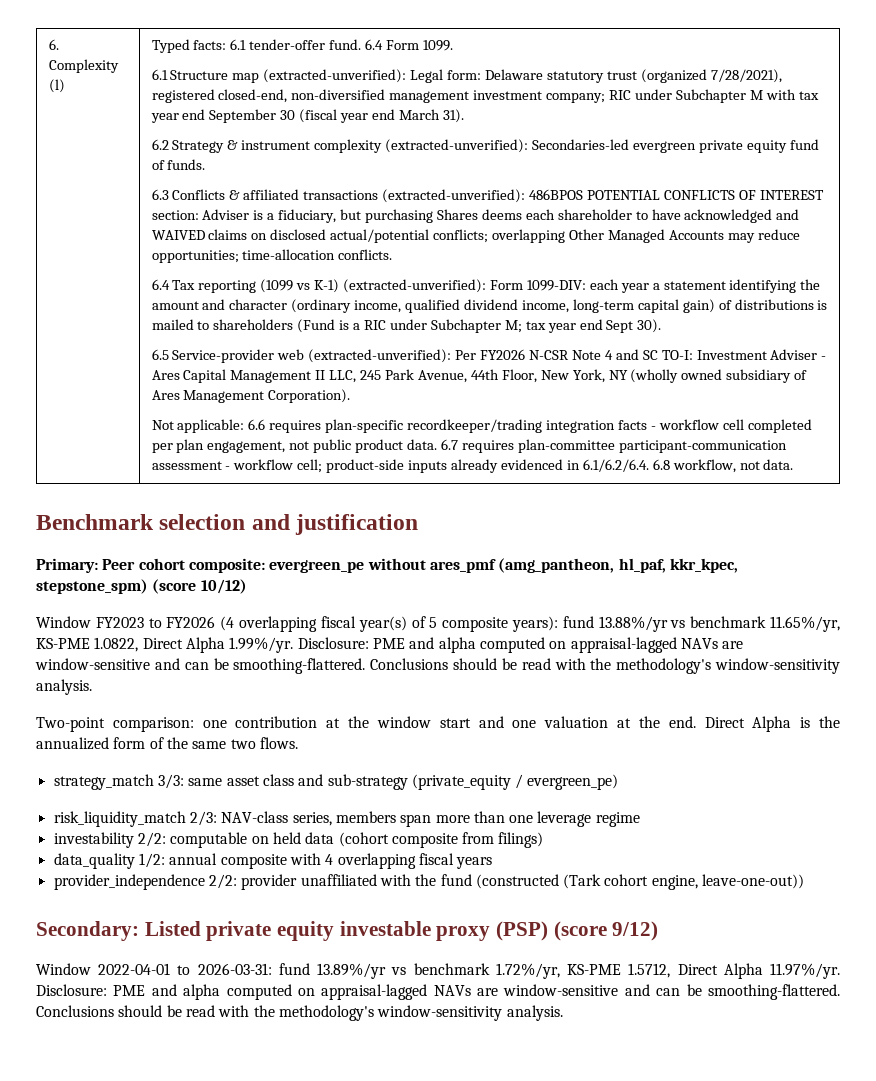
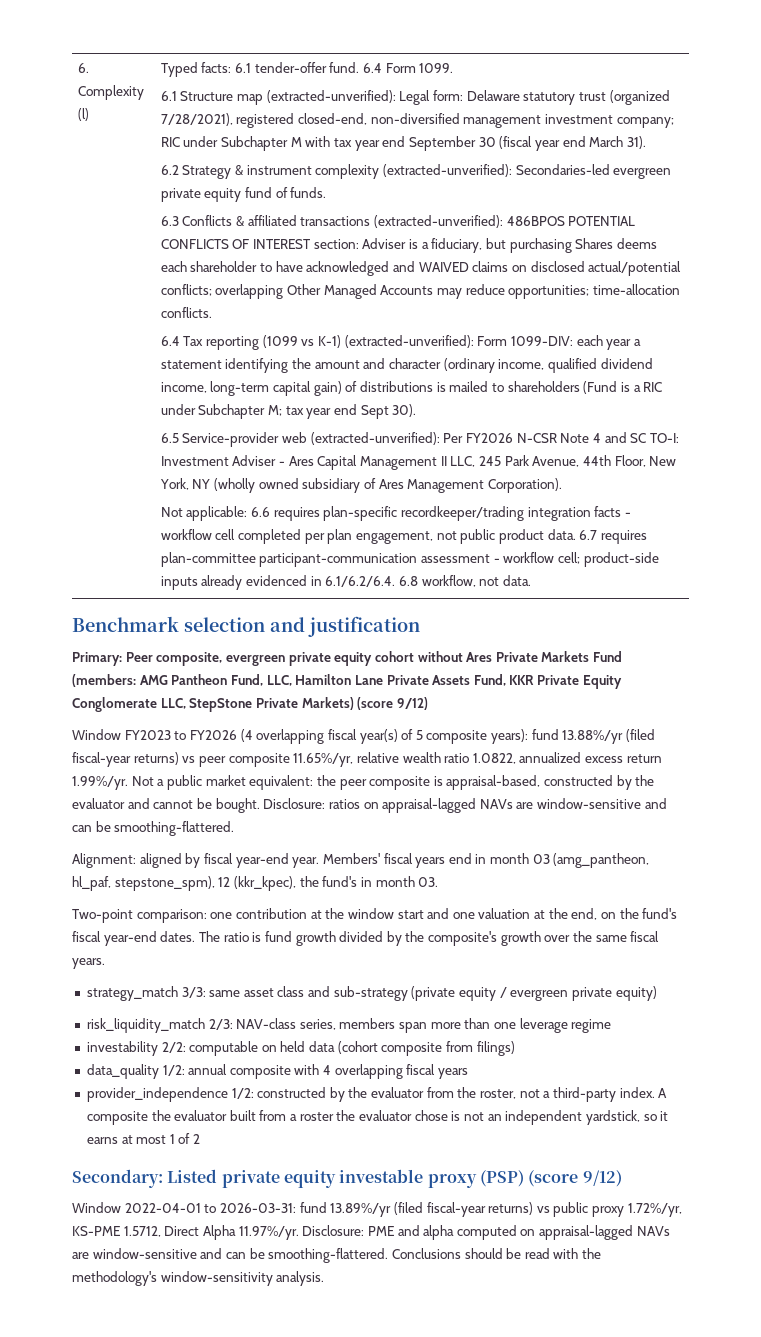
- Primary: Peer cohort composite: evergreen_pe without ares_pmf (amg_pantheon, hl_paf, kkr_kpec, stepstone_spm) (score 10/12)
+ Primary: Peer composite, evergreen private equity cohort without Ares Private Markets Fund (members: AMG Pantheon Fund, LLC, Hamilton Lane Private Assets Fund, KKR Private Equity Conglomerate LLC, StepStone Private Markets) (score 9/12)
- Window FY2023 to FY2026 (4 overlapping fiscal year(s) of 5 composite years): fund 13.88%/yr vs benchmark 11.65%/yr, KS-PME 1.0822, Direct Alpha 1.99%/yr. Disclosure: PME and alpha computed on appraisal-lagged NAVs are window-sensitive and can be smoothing-flattered. Conclusions should be read with the methodology's window-sensitivity analysis.
+ Window FY2023 to FY2026 (4 overlapping fiscal year(s) of 5 composite years): fund 13.88%/yr (filed fiscal-year returns) vs peer composite 11.65%/yr, relative wealth ratio 1.0822, annualized excess return 1.99%/yr. Not a public market equivalent: the peer composite is appraisal-based, constructed by the evaluator and cannot be bought. Disclosure: ratios on appraisal-lagged NAVs are window-sensitive and can be smoothing-flattered.
+ Alignment: aligned by fiscal year-end year. Members' fiscal years end in month 03 (amg_pantheon, hl_paf, stepstone_spm), 12 (kkr_kpec), the fund's in month 03.
- Two-point comparison: one contribution at the window start and one valuation at the end. Direct Alpha is the annualized form of the same two flows.
+ Two-point comparison: one contribution at the window start and one valuation at the end, on the fund's fiscal year-end dates. The ratio is fund growth divided by the composite's growth over the same fiscal years.
- strategy_match 3/3: same asset class and sub-strategy (private_equity / evergreen_pe)
+ strategy_match 3/3: same asset class and sub-strategy (private equity / evergreen private equity)
- provider_independence 2/2: provider unaffiliated with the fund (constructed (Tark cohort engine, leave-one-out))
+ provider_independence 1/2: constructed by the evaluator from the roster, not a third-party index. A composite the evaluator built from a roster the evaluator chose is not an independent yardstick, so it earns at most 1 of 2
- Window 2022-04-01 to 2026-03-31: fund 13.89%/yr vs benchmark 1.72%/yr, KS-PME 1.5712, Direct Alpha 11.97%/yr. Disclosure: PME and alpha computed on appraisal-lagged NAVs are window-sensitive and can be smoothing-flattered.
+ Window 2022-04-01 to 2026-03-31: fund 13.89%/yr (filed fiscal-year returns) vs public proxy 1.72%/yr, KS-PME 1.5712, Direct Alpha 11.97%/yr. Disclosure: PME and alpha computed on appraisal-lagged NAVs are window-sensitive and can be smoothing-flattered.

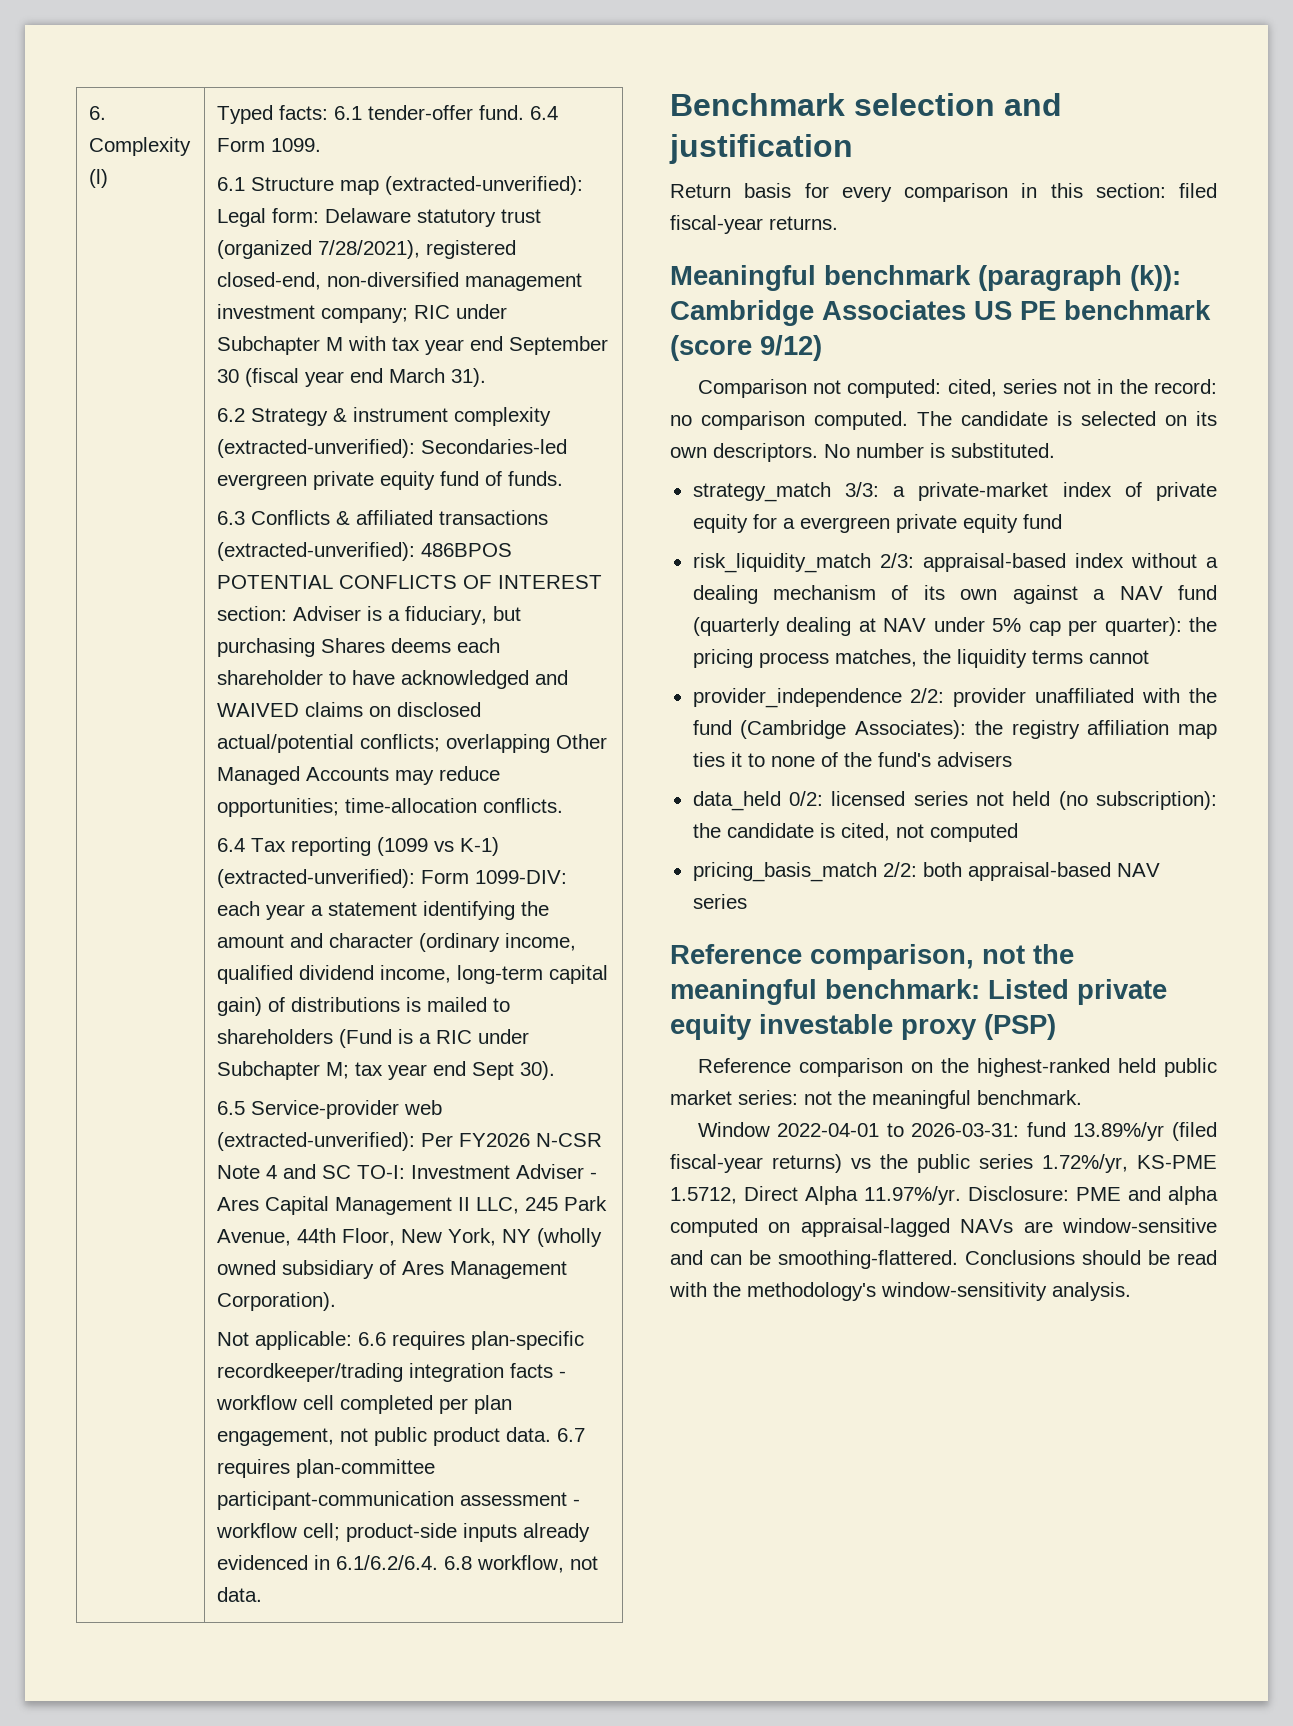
- Primary: Peer composite, evergreen private equity cohort without Ares Private Markets Fund (members: AMG Pantheon Fund, LLC, Hamilton Lane Private Assets Fund, KKR Private Equity Conglomerate LLC, StepStone Private Markets) (score 9/12)
- Window FY2023 to FY2026 (4 overlapping fiscal year(s) of 5 composite years): fund 13.88%/yr (filed fiscal-year returns) vs peer composite 11.65%/yr, relative wealth ratio 1.0822, annualized excess return 1.99%/yr. Not a public market equivalent: the peer composite is appraisal-based, constructed by the evaluator and cannot be bought. Disclosure: ratios on appraisal-lagged NAVs are window-sensitive and can be smoothing-flattered.
- Alignment: aligned by fiscal year-end year. Members' fiscal years end in month 03 (amg_pantheon, hl_paf, stepstone_spm), 12 (kkr_kpec), the fund's in month 03.
- Two-point comparison: one contribution at the window start and one valuation at the end, on the fund's fiscal year-end dates. The ratio is fund growth divided by the composite's growth over the same fiscal years.
- strategy_match 3/3: same asset class and sub-strategy (private equity / evergreen private equity)
- risk_liquidity_match 2/3: NAV-class series, members span more than one leverage regime
- investability 2/2: computable on held data (cohort composite from filings)
- data_quality 1/2: annual composite with 4 overlapping fiscal years
- provider_independence 1/2: constructed by the evaluator from the roster, not a third-party index. A composite the evaluator built from a roster the evaluator chose is not an independent yardstick, so it earns at most 1 of 2
- Secondary: Listed private equity investable proxy (PSP) (score 9/12)
+ Return basis for every comparison in this section: filed fiscal-year returns.
+ Meaningful benchmark (paragraph (k)): Cambridge Associates US PE benchmark (score 9/12)
+ Comparison not computed: cited, series not in the record: no comparison computed. The candidate is selected on its own descriptors. No number is substituted.
+ strategy_match 3/3: a private-market index of private equity for a evergreen private equity fund
+ risk_liquidity_match 2/3: appraisal-based index without a dealing mechanism of its own against a NAV fund (quarterly dealing at NAV under 5% cap per quarter): the pricing process matches, the liquidity terms cannot
+ provider_independence 2/2: provider unaffiliated with the fund (Cambridge Associates): the registry affiliation map ties it to none of the fund's advisers
+ data_held 0/2: licensed series not held (no subscription): the candidate is cited, not computed
+ pricing_basis_match 2/2: both appraisal-based NAV series
+ Reference comparison, not the meaningful benchmark: Listed private equity investable proxy (PSP)
+ Reference comparison on the highest-ranked held public market series: not the meaningful benchmark.
- Window 2022-04-01 to 2026-03-31: fund 13.89%/yr (filed fiscal-year returns) vs public proxy 1.72%/yr, KS-PME 1.5712, Direct Alpha 11.97%/yr. Disclosure: PME and alpha computed on appraisal-lagged NAVs are window-sensitive and can be smoothing-flattered.
+ Window 2022-04-01 to 2026-03-31: fund 13.89%/yr (filed fiscal-year returns) vs the public series 1.72%/yr, KS-PME 1.5712, Direct Alpha 11.97%/yr. Disclosure: PME and alpha computed on appraisal-lagged NAVs are window-sensitive and can be smoothing-flattered.

